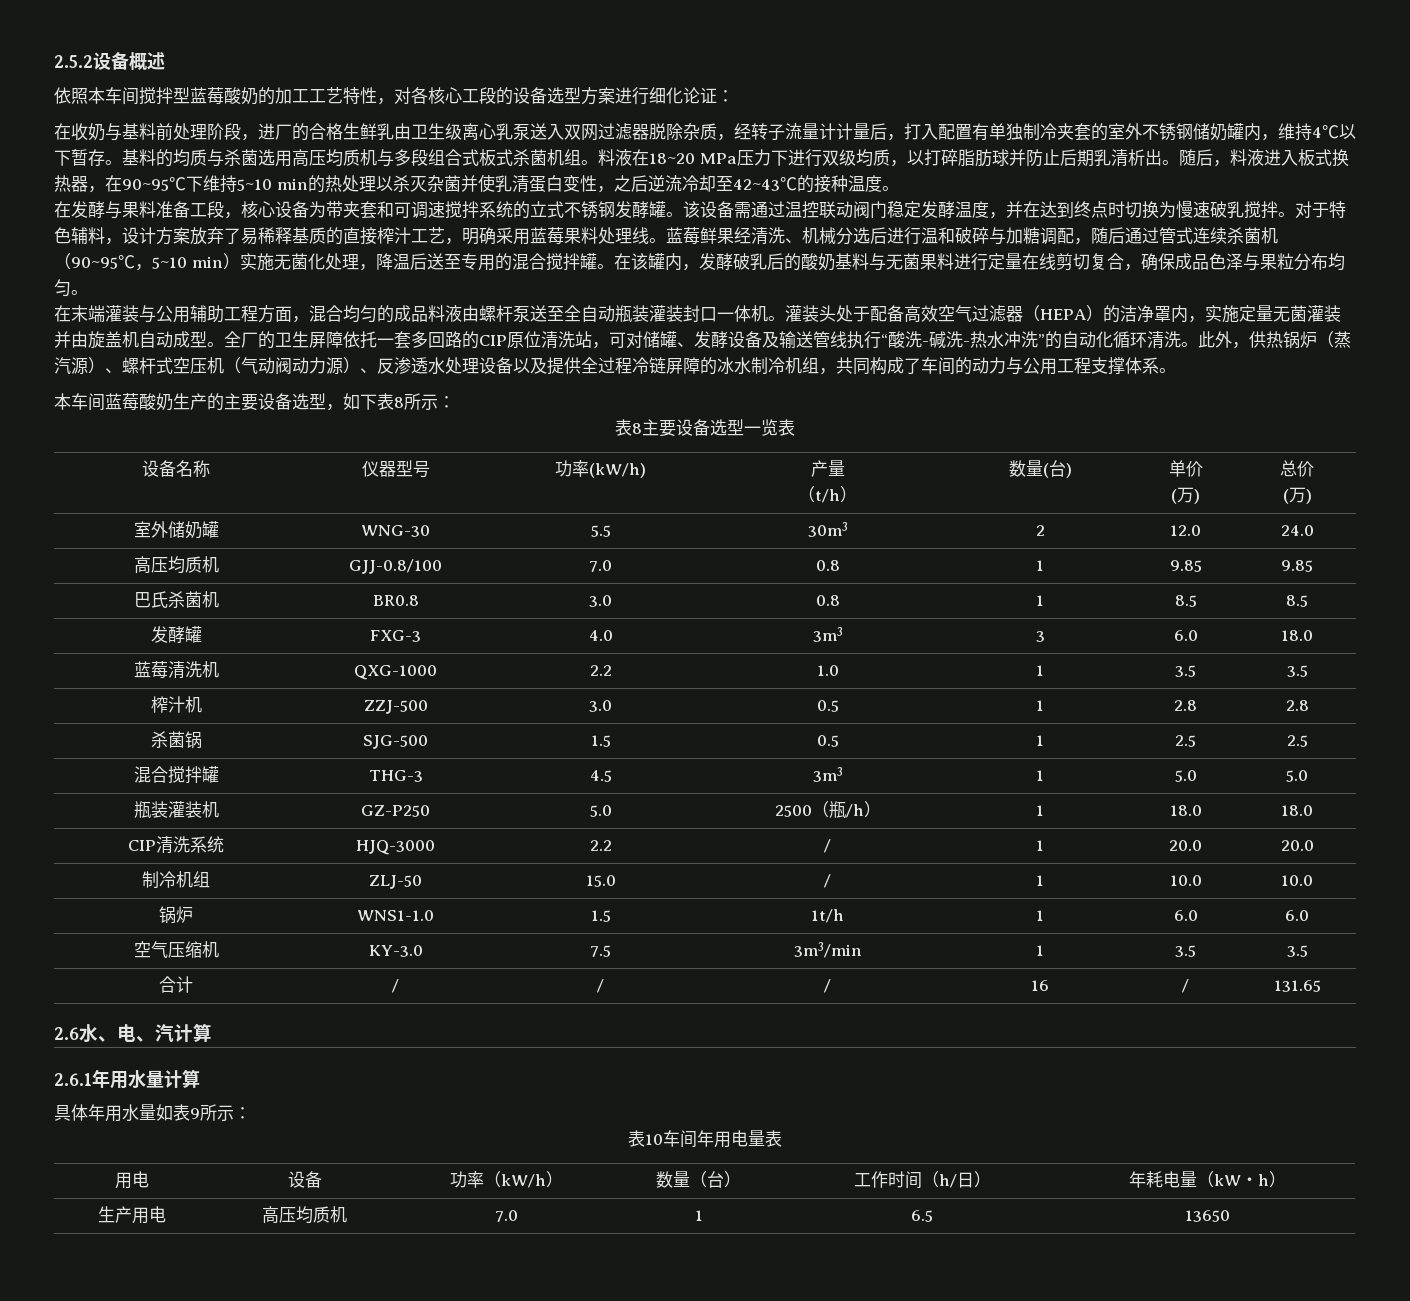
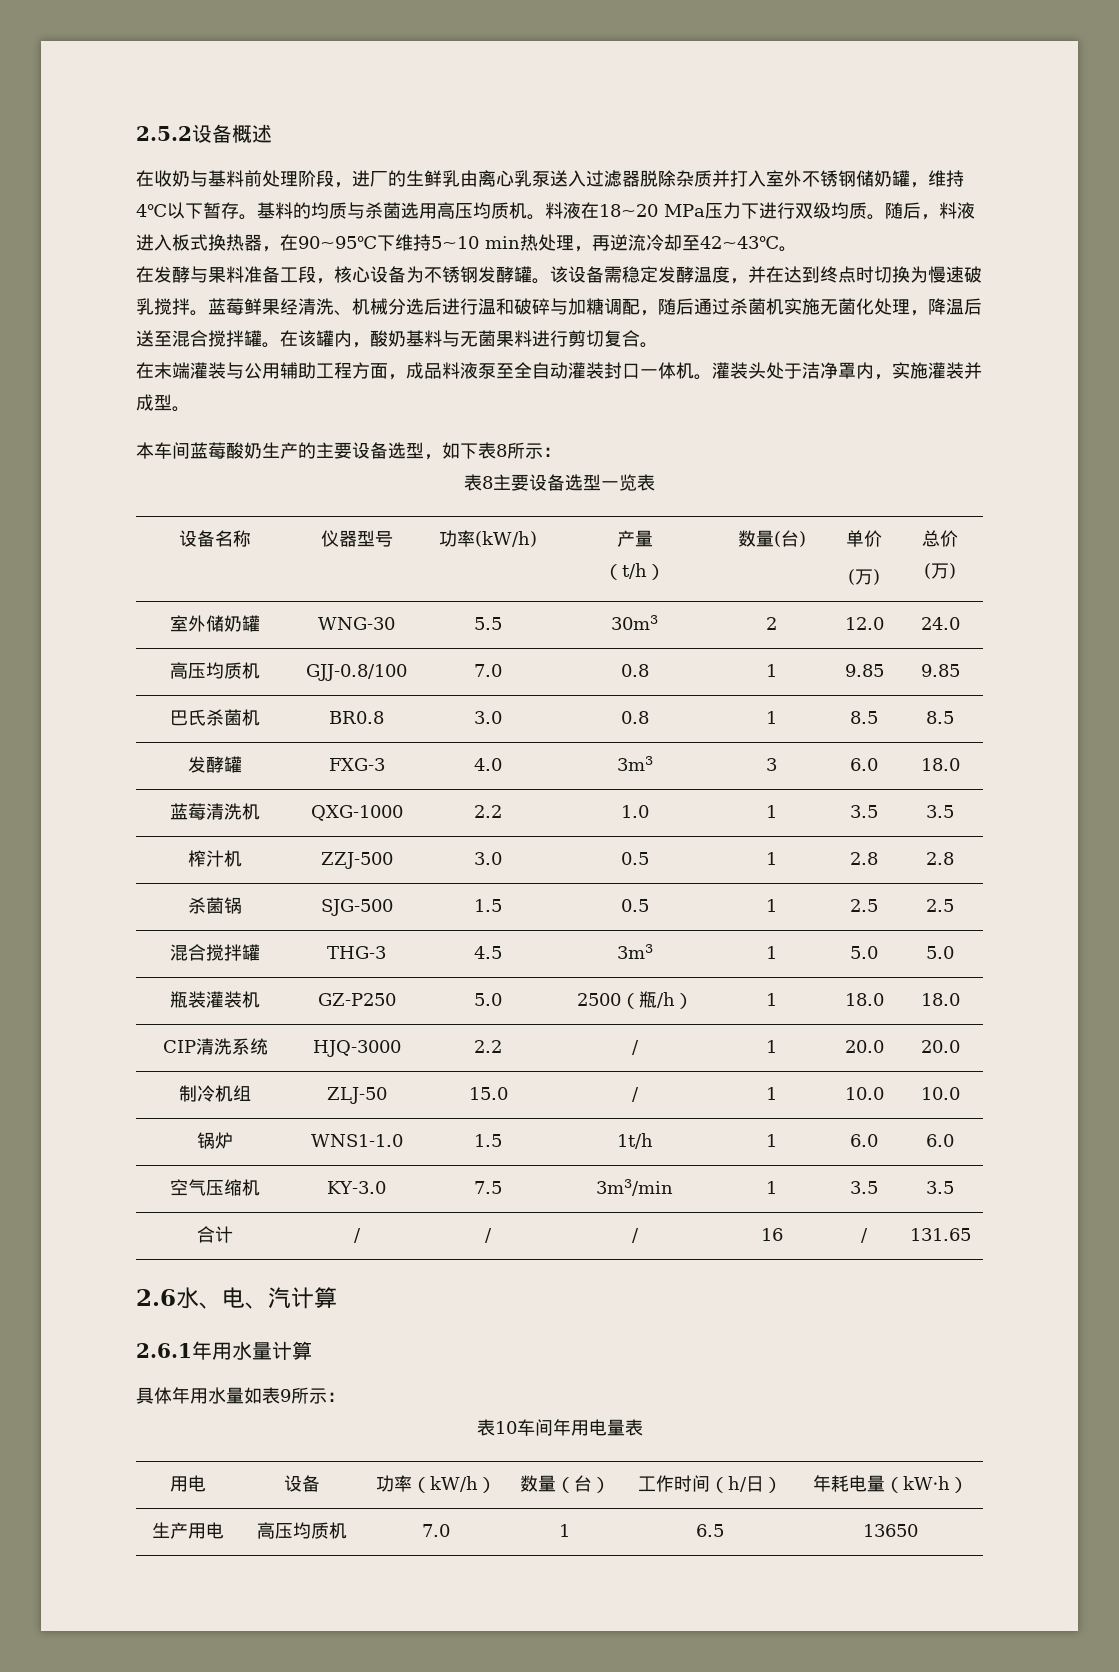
- 依照本车间搅拌型蓝莓酸奶的加工工艺特性，对各核心工段的设备选型方案进行细化论证：
- 在收奶与基料前处理阶段，进厂的合格生鲜乳由卫生级离心乳泵送入双网过滤器脱除杂质，经转子流量计计量后，打入配置有单独制冷夹套的室外不锈钢储奶罐内，维持4℃以下暂存。
+ 在收奶与基料前处理阶段，进厂的生鲜乳由离心乳泵送入过滤器脱除杂质并打入室外不锈钢储奶罐，维持4℃以下暂存。
- 基料的均质与杀菌选用高压均质机与多段组合式板式杀菌机组。
+ 基料的均质与杀菌选用高压均质机。
- 料液在18~20 MPa压力下进行双级均质，以打碎脂肪球并防止后期乳清析出。
+ 料液在18~20 MPa压力下进行双级均质。
- 随后，料液进入板式换热器，在90~95℃下维持5~10 min的热处理以杀灭杂菌并使乳清蛋白变性，之后逆流冷却至42~43℃的接种温度。
+ 随后，料液进入板式换热器，在90~95℃下维持5~10 min热处理，再逆流冷却至42~43℃。
- 在发酵与果料准备工段，核心设备为带夹套和可调速搅拌系统的立式不锈钢发酵罐。
+ 在发酵与果料准备工段，核心设备为不锈钢发酵罐。
- 该设备需通过温控联动阀门稳定发酵温度，并在达到终点时切换为慢速破乳搅拌。
+ 该设备需稳定发酵温度，并在达到终点时切换为慢速破乳搅拌。
- 对于特色辅料，设计方案放弃了易稀释基质的直接榨汁工艺，明确采用蓝莓果料处理线。
- 蓝莓鲜果经清洗、机械分选后进行温和破碎与加糖调配，随后通过管式连续杀菌机（90~95℃，5~10 min）实施无菌化处理，降温后送至专用的混合搅拌罐。
+ 蓝莓鲜果经清洗、机械分选后进行温和破碎与加糖调配，随后通过杀菌机实施无菌化处理，降温后送至混合搅拌罐。
- 在该罐内，发酵破乳后的酸奶基料与无菌果料进行定量在线剪切复合，确保成品色泽与果粒分布均匀。
+ 在该罐内，酸奶基料与无菌果料进行剪切复合。
- 在末端灌装与公用辅助工程方面，混合均匀的成品料液由螺杆泵送至全自动瓶装灌装封口一体机。
+ 在末端灌装与公用辅助工程方面，成品料液泵至全自动灌装封口一体机。
- 灌装头处于配备高效空气过滤器（HEPA）的洁净罩内，实施定量无菌灌装并由旋盖机自动成型。全厂的卫生屏障依托一套多回路的CIP原位清洗站，可对储罐、发酵设备及输送管线执行“酸洗-碱洗-热水冲洗”的自动化循环清洗。此外，供热锅炉（蒸汽源）、螺杆式空压机（气动阀动力源）、反渗透水处理设备以及提供全过程冷链屏障的冰水制冷机组，共同构成了车间的动力与公用工程支撑体系。
+ 灌装头处于洁净罩内，实施灌装并成型。

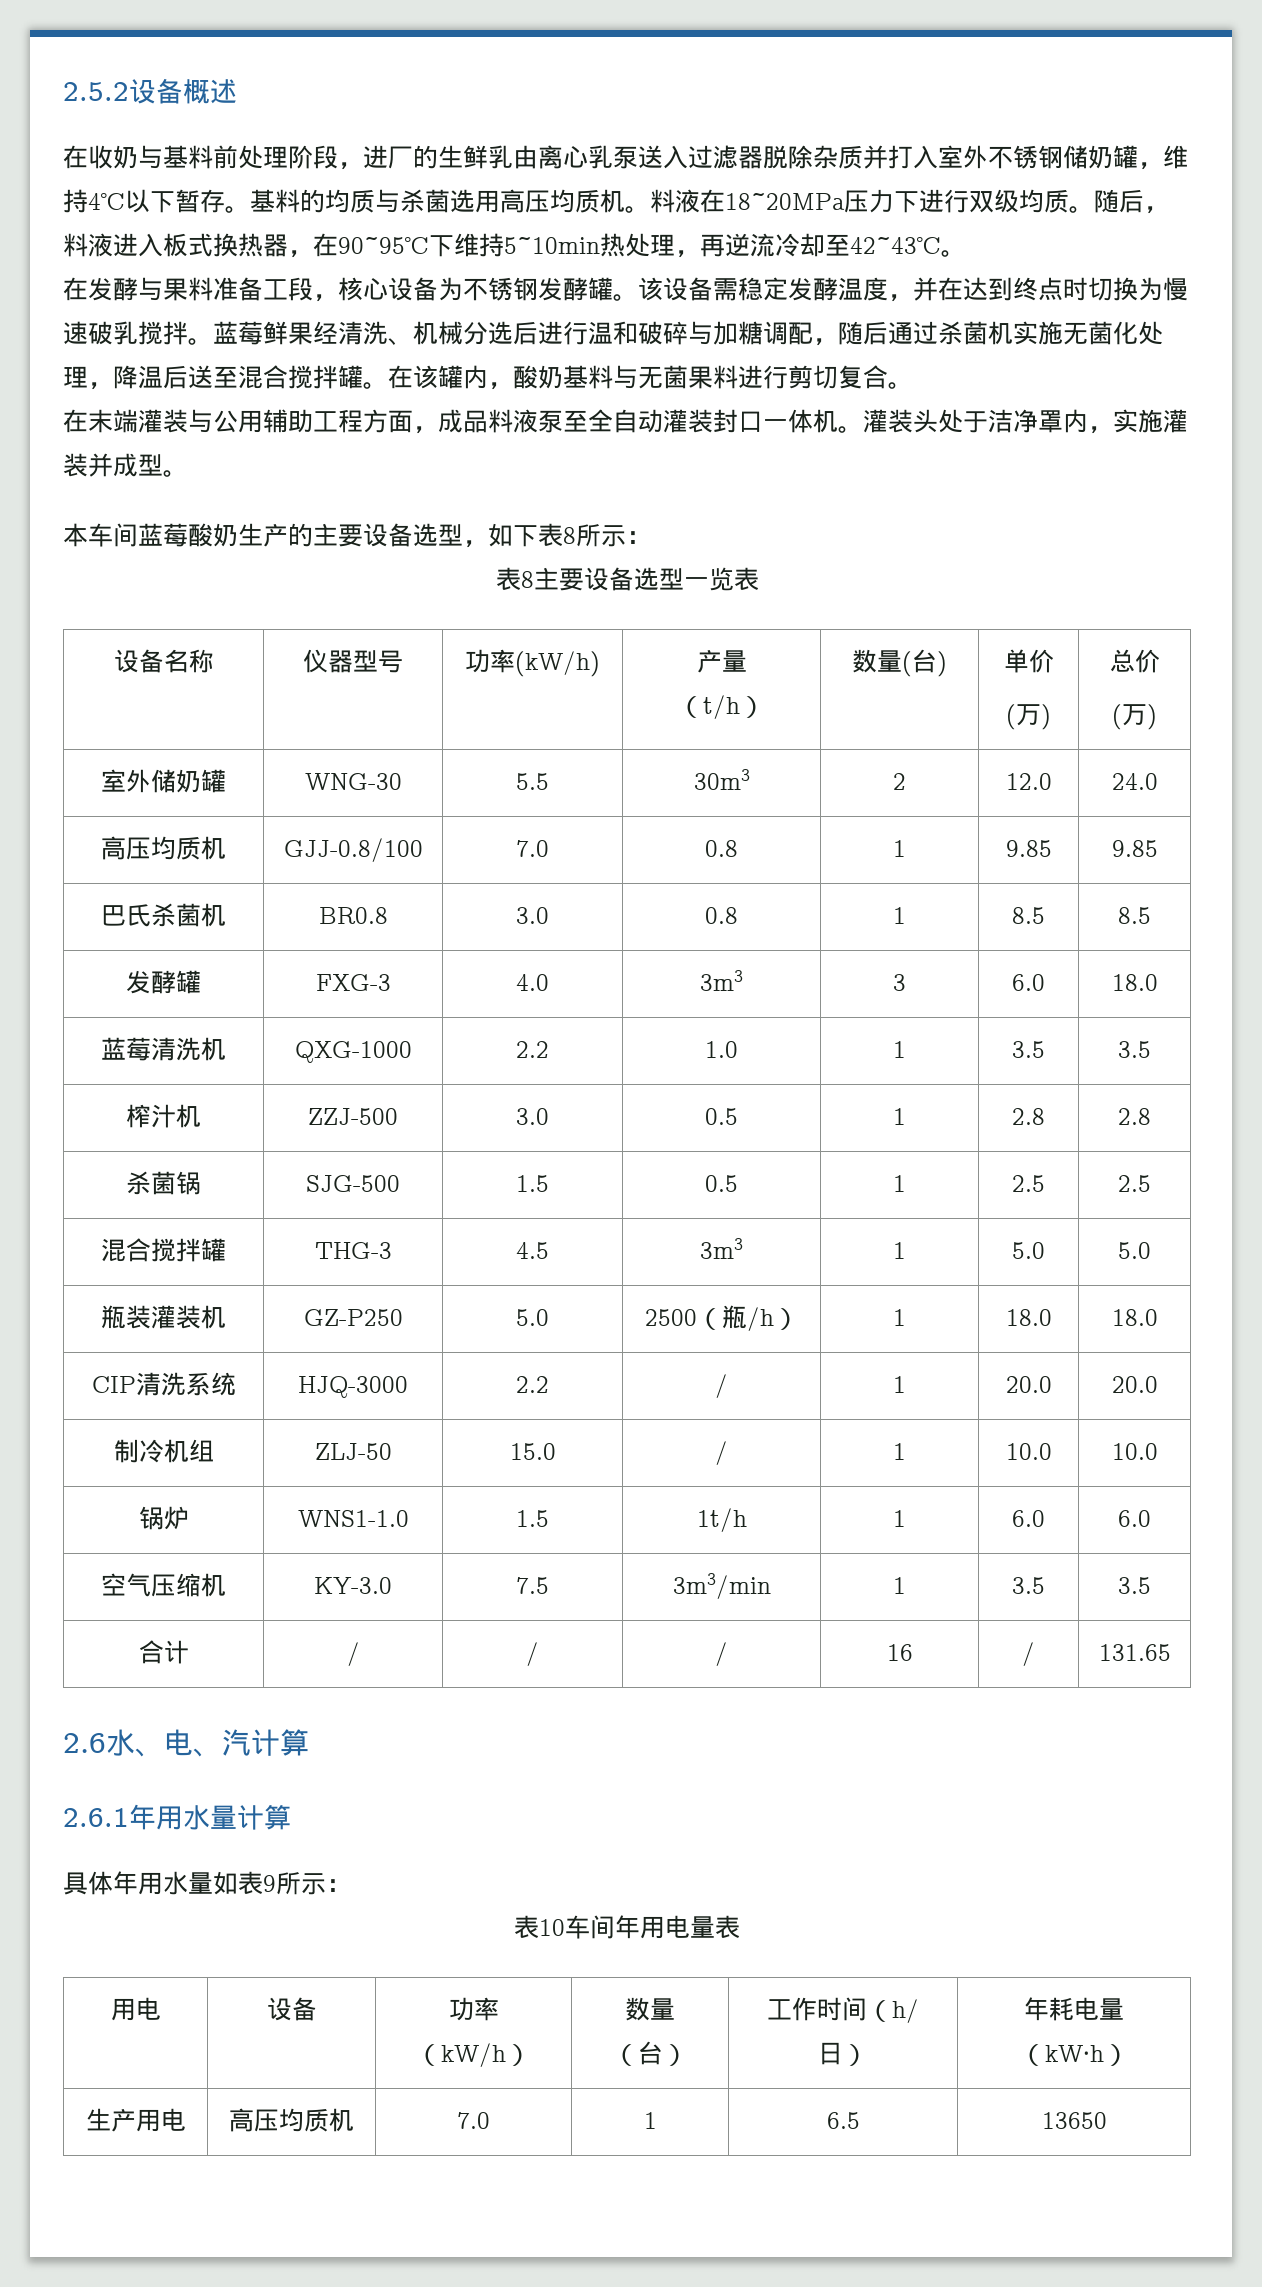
- 料液在18~20 MPa压力下进行双级均质。
+ 料液在18~20MPa压力下进行双级均质。
- 随后，料液进入板式换热器，在90~95℃下维持5~10 min热处理，再逆流冷却至42~43℃。
+ 随后，料液进入板式换热器，在90~95℃下维持5~10min热处理，再逆流冷却至42~43℃。

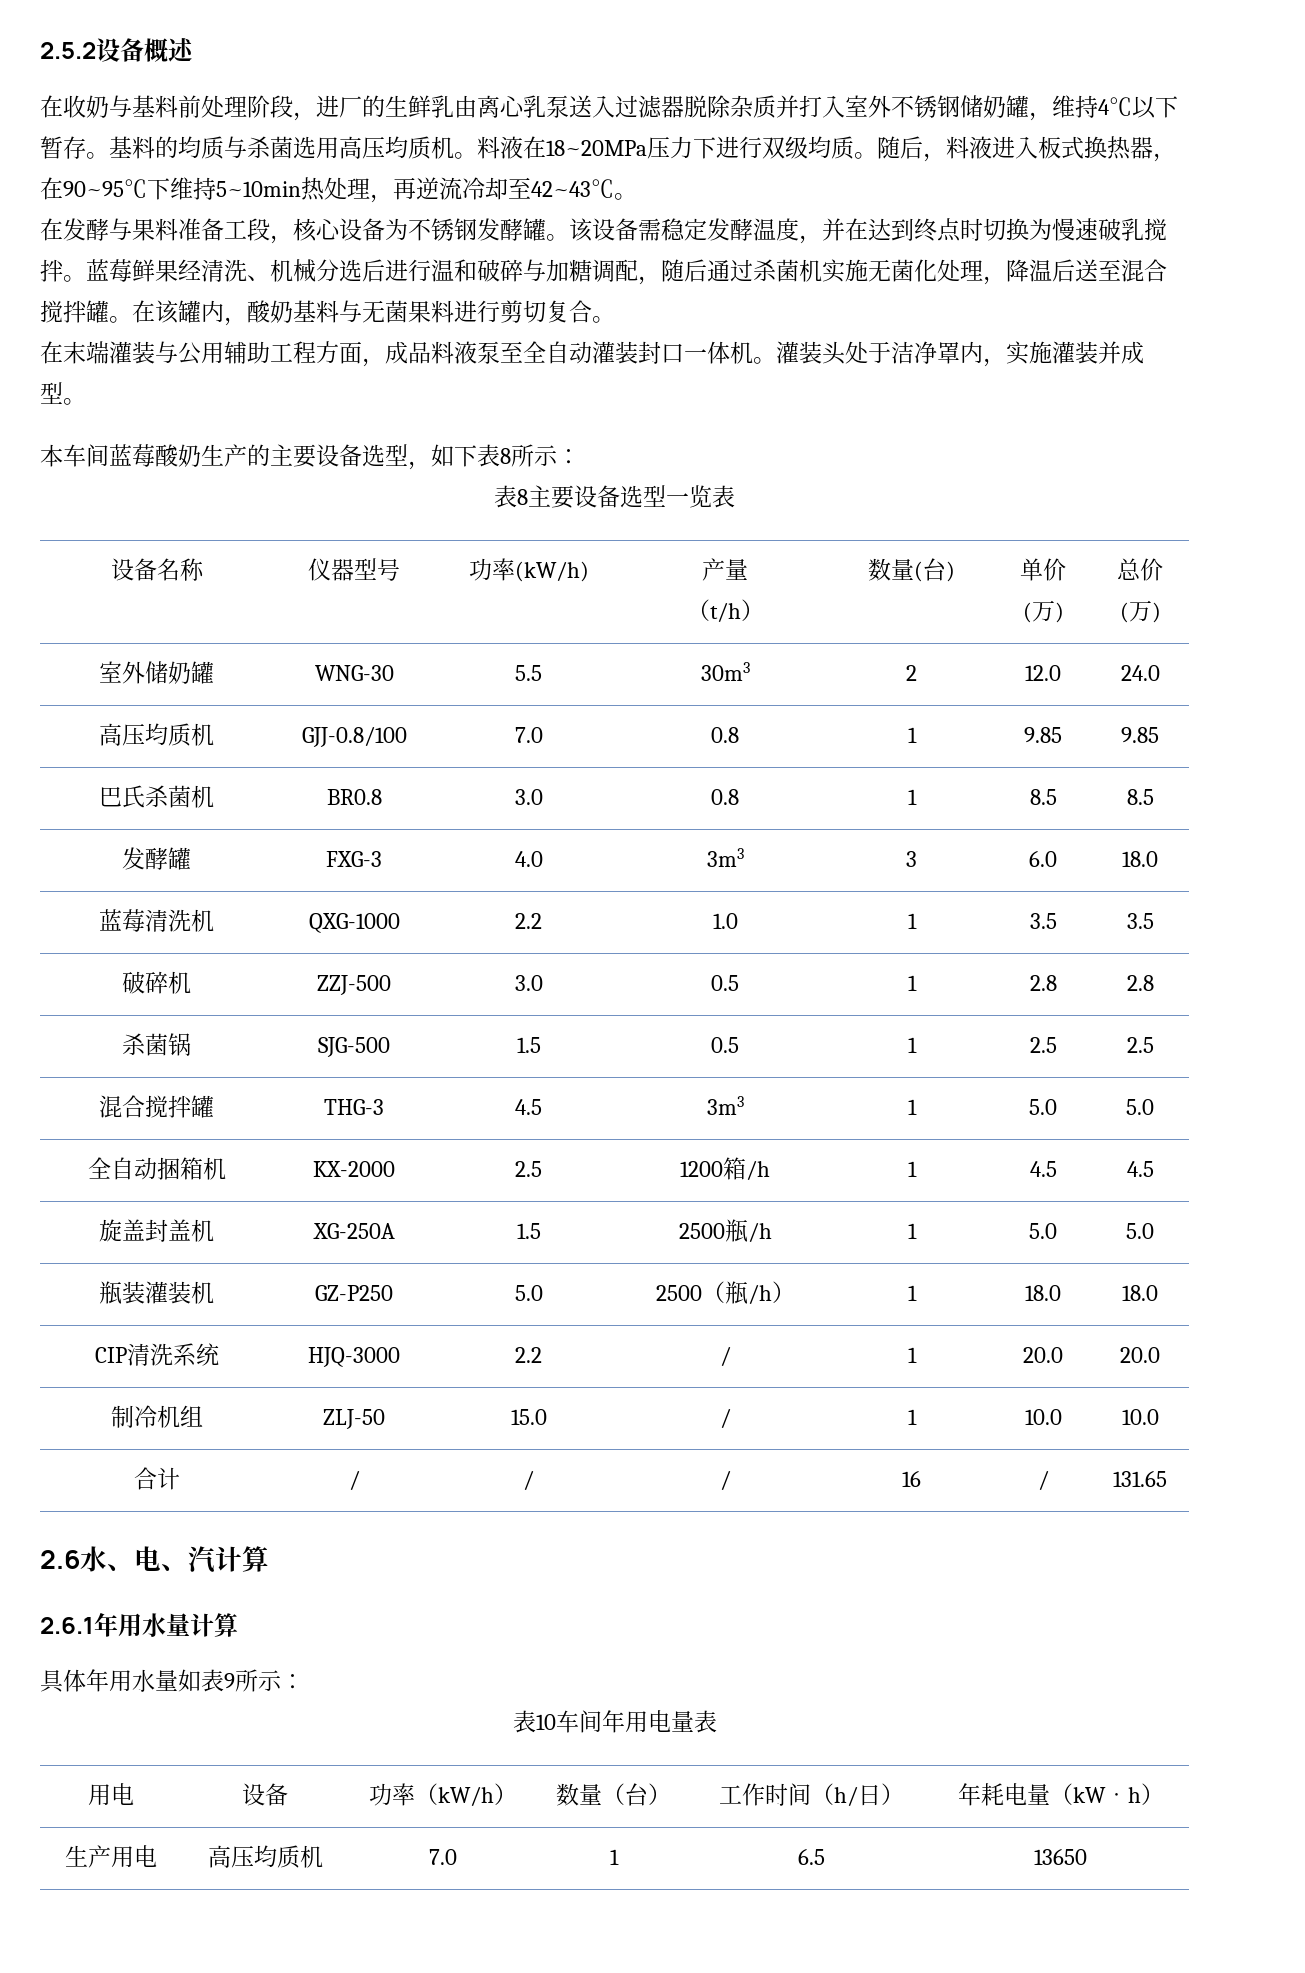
- 榨汁机 | ZZJ-500 | 3.0 | 0.5 | 1 | 2.8 | 2.8
+ 破碎机 | ZZJ-500 | 3.0 | 0.5 | 1 | 2.8 | 2.8
+ 全自动捆箱机 | KX-2000 | 2.5 | 1200箱/h | 1 | 4.5 | 4.5
+ 旋盖封盖机 | XG-250A | 1.5 | 2500瓶/h | 1 | 5.0 | 5.0
- 锅炉 | WNS1-1.0 | 1.5 | 1t/h | 1 | 6.0 | 6.0
- 空气压缩机 | KY-3.0 | 7.5 | 3m3/min | 1 | 3.5 | 3.5

